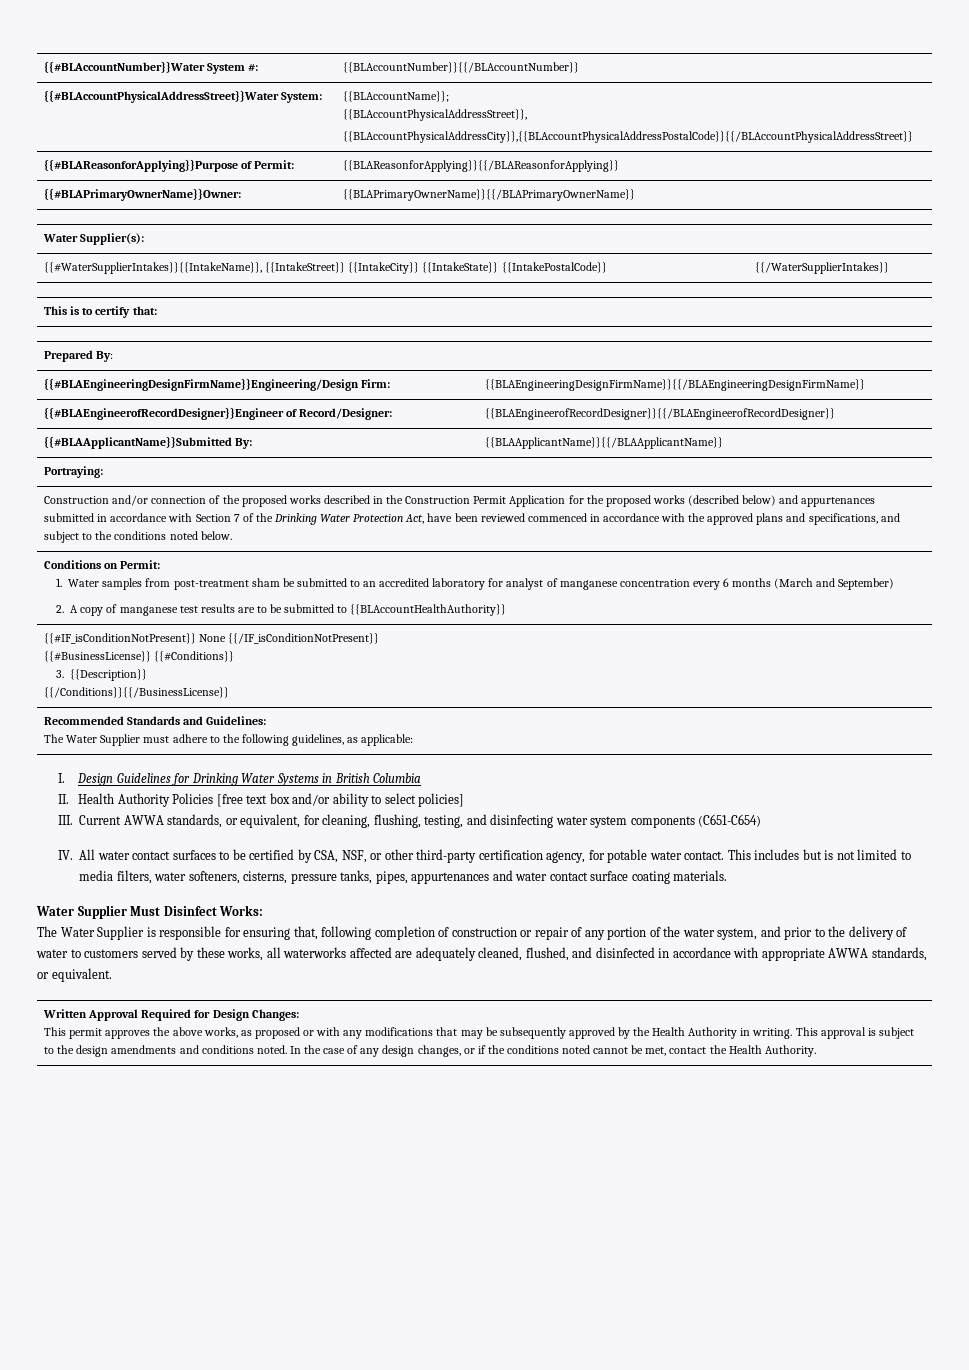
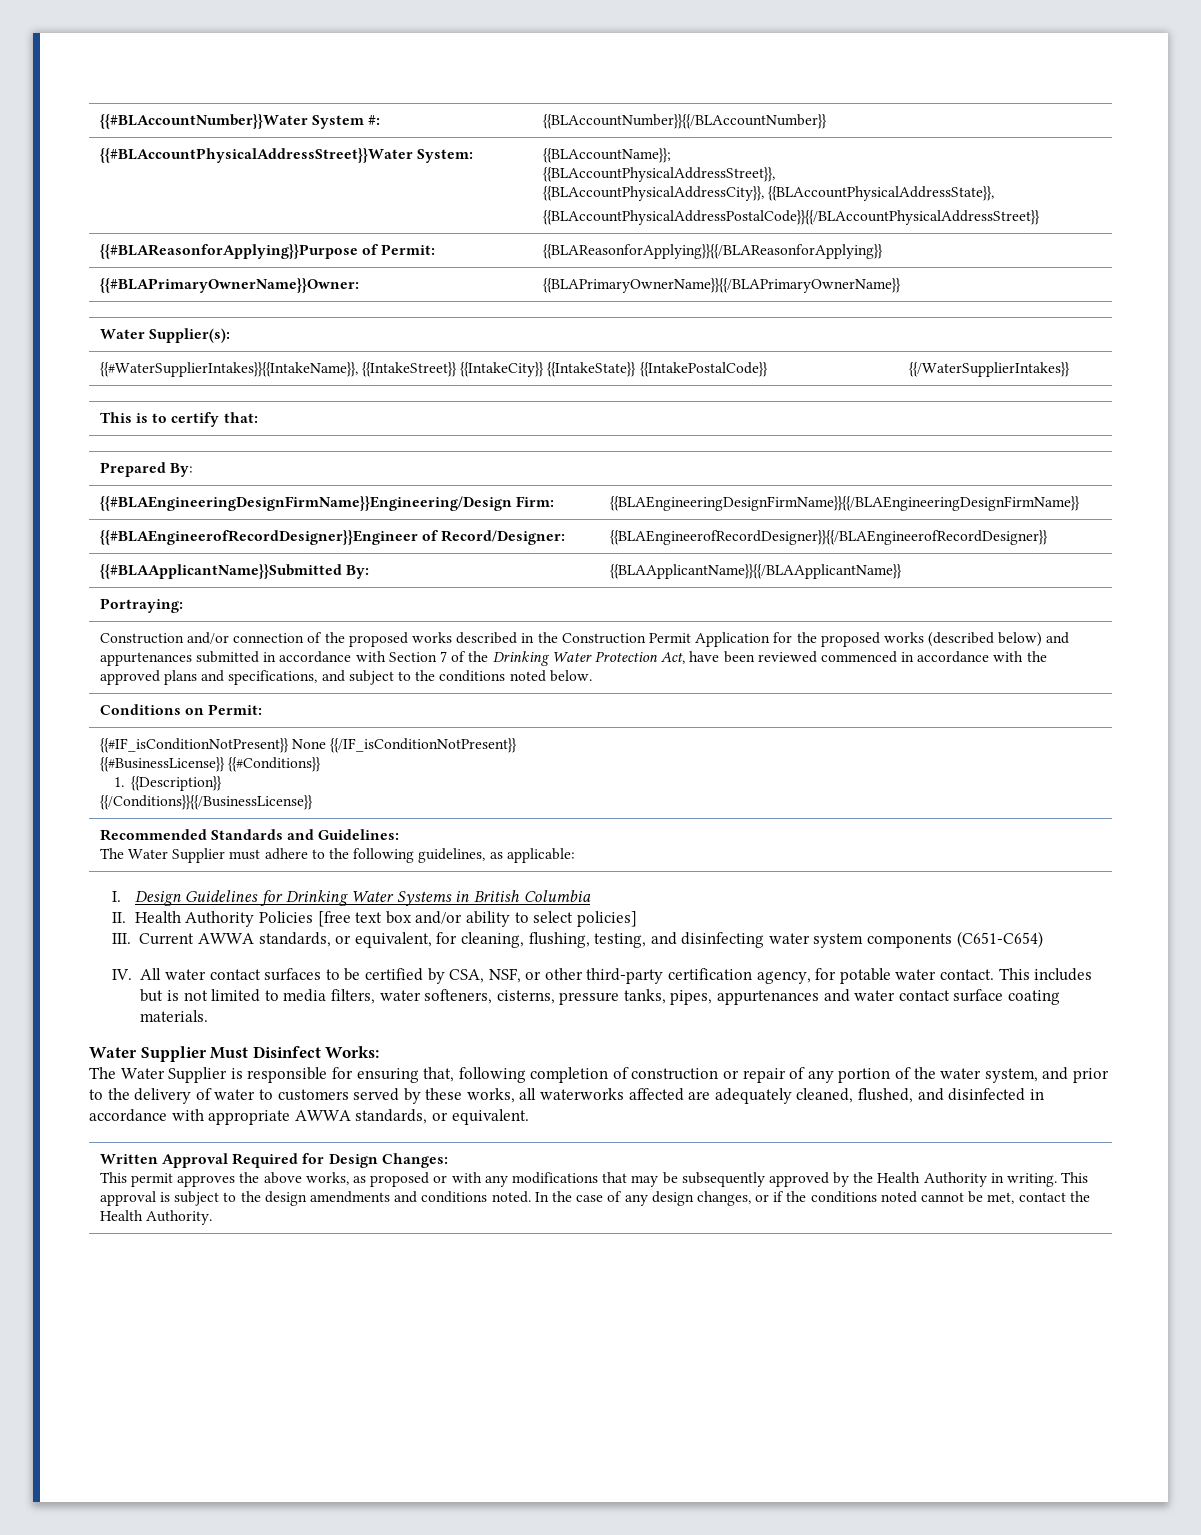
  {{#BLAccountPhysicalAddressStreet}}Water System: | {{BLAccountName}};
  {{BLAccountPhysicalAddressStreet}},
- {{BLAccountPhysicalAddressCity}},{{BLAccountPhysicalAddressPostalCode}}{{/BLAccountPhysicalAddressStreet}}
+ {{BLAccountPhysicalAddressCity}}, {{BLAccountPhysicalAddressState}},
+ {{BLAccountPhysicalAddressPostalCode}}{{/BLAccountPhysicalAddressStreet}}
  Conditions on Permit:
- 1. Water samples from post-treatment sham be submitted to an accredited laboratory for analyst of manganese concentration every 6 months (March and September)
- 2. A copy of manganese test results are to be submitted to {{BLAccountHealthAuthority}}
  {{#IF_isConditionNotPresent}} None {{/IF_isConditionNotPresent}}
  {{#BusinessLicense}} {{#Conditions}}
- 3. {{Description}}
+ 1. {{Description}}

